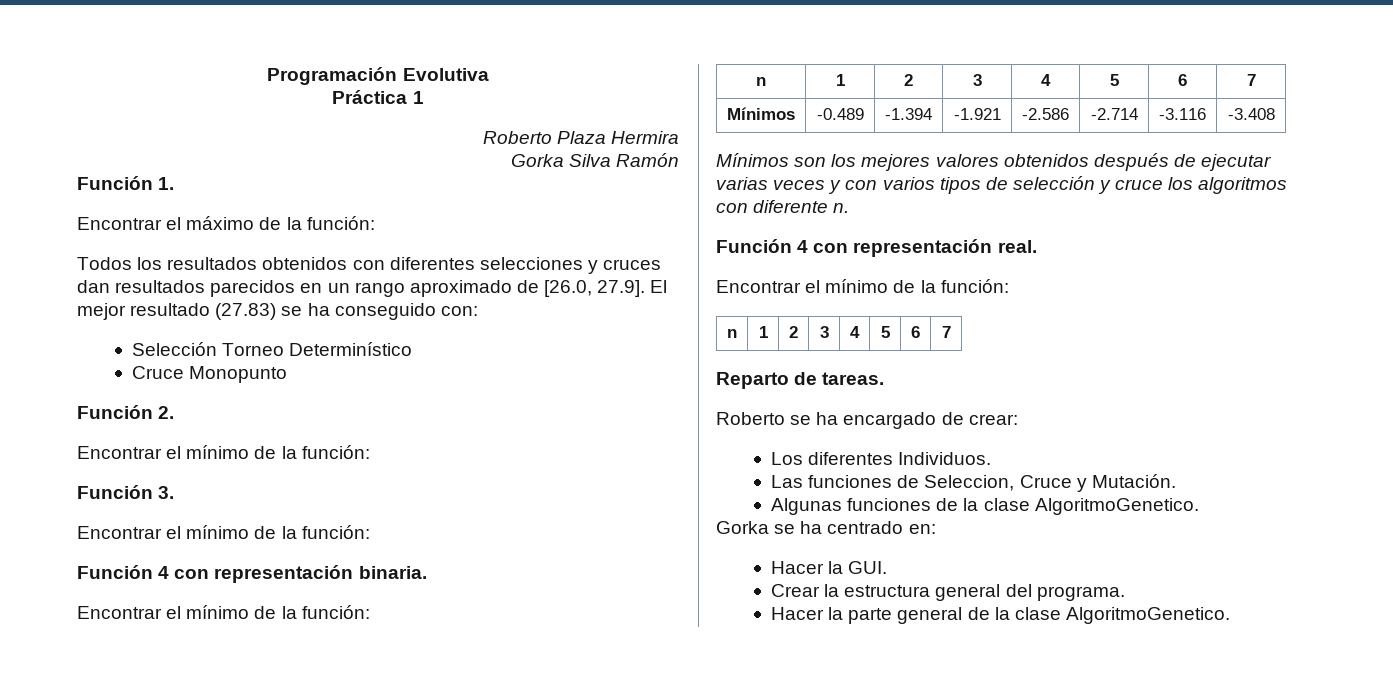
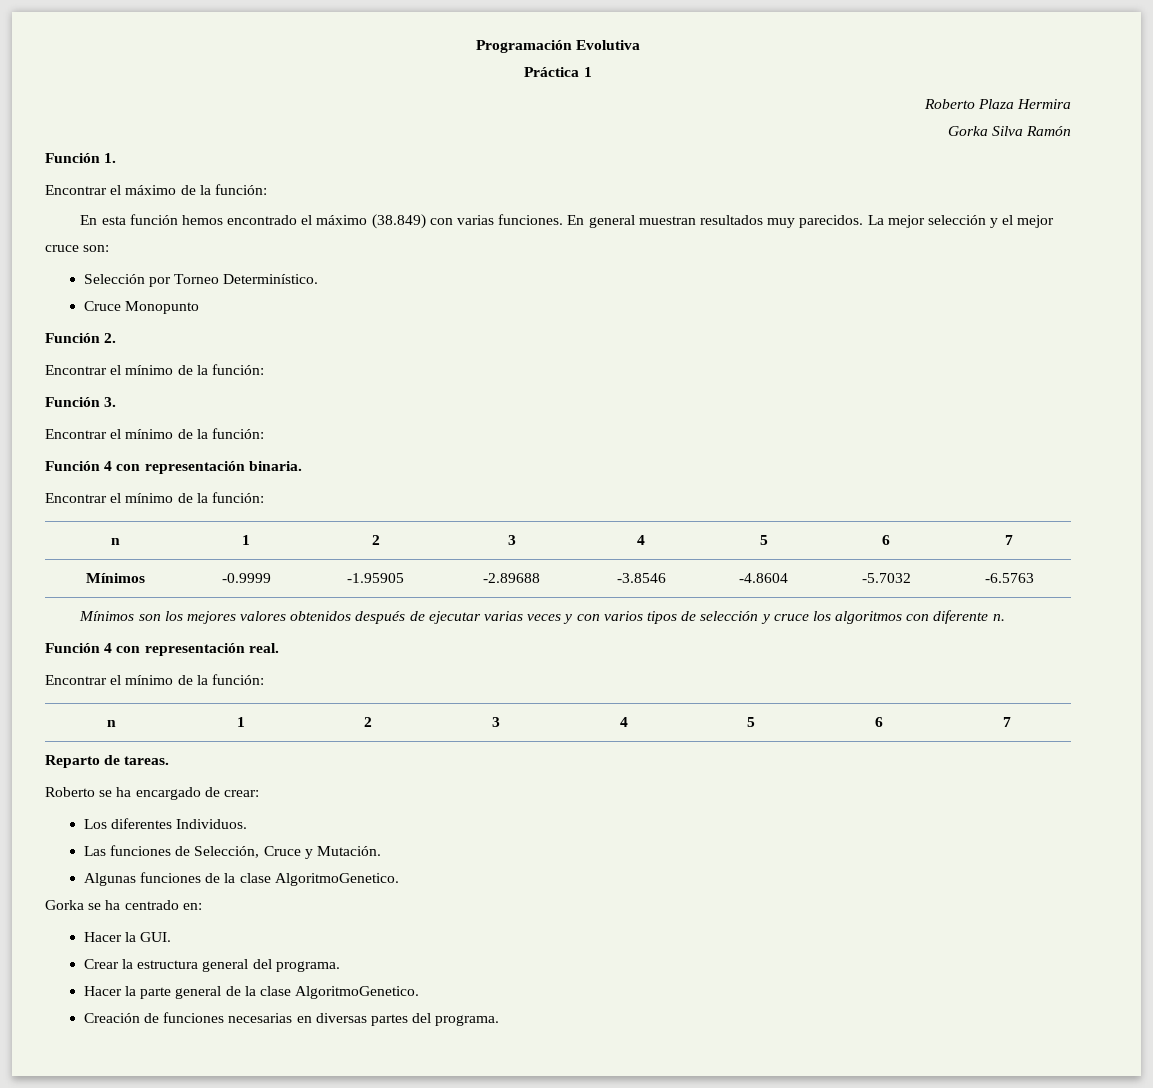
- Todos los resultados obtenidos con diferentes selecciones y cruces dan resultados parecidos en un rango aproximado de [26.0, 27.9]. El mejor resultado (27.83) se ha conseguido con:
- Selección Torneo Determinístico
+ En esta función hemos encontrado el máximo (38.849) con varias funciones. En general muestran resultados muy parecidos. La mejor selección y el mejor cruce son:
+ Selección por Torneo Determinístico.
- Mínimos | -0.489 | -1.394 | -1.921 | -2.586 | -2.714 | -3.116 | -3.408
+ Mínimos | -0.9999 | -1.95905 | -2.89688 | -3.8546 | -4.8604 | -5.7032 | -6.5763
- Las funciones de Seleccion, Cruce y Mutación.
+ Las funciones de Selección, Cruce y Mutación.
+ Creación de funciones necesarias en diversas partes del programa.

